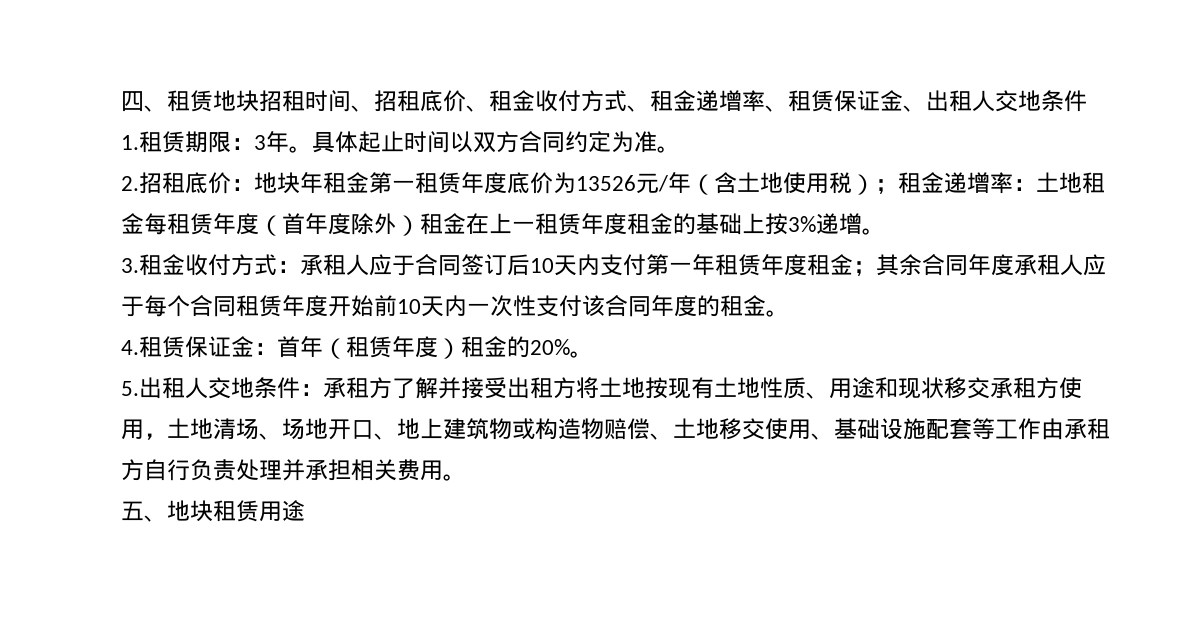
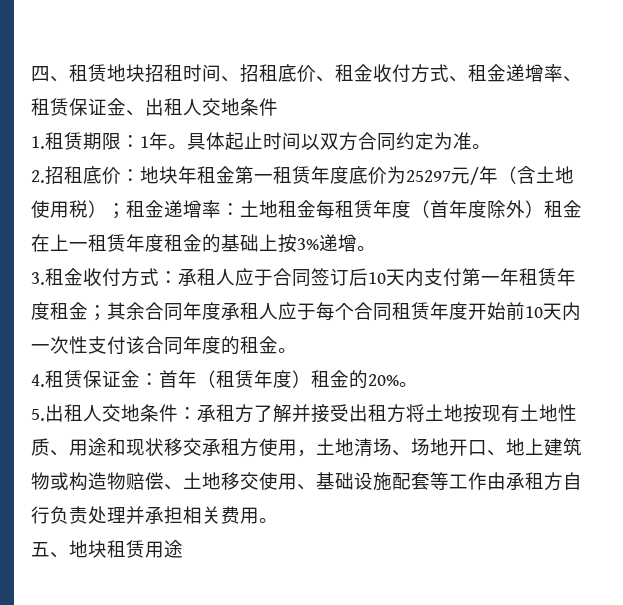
- 1.租赁期限：3年。
+ 1.租赁期限：1年。
- 2.招租底价：地块年租金第一租赁年度底价为13526元/年（含土地使用税）；租金递增率：土地租金每租赁年度（首年度除外）租金在上一租赁年度租金的基础上按3%递增。
+ 2.招租底价：地块年租金第一租赁年度底价为25297元/年（含土地使用税）；租金递增率：土地租金每租赁年度（首年度除外）租金在上一租赁年度租金的基础上按3%递增。

